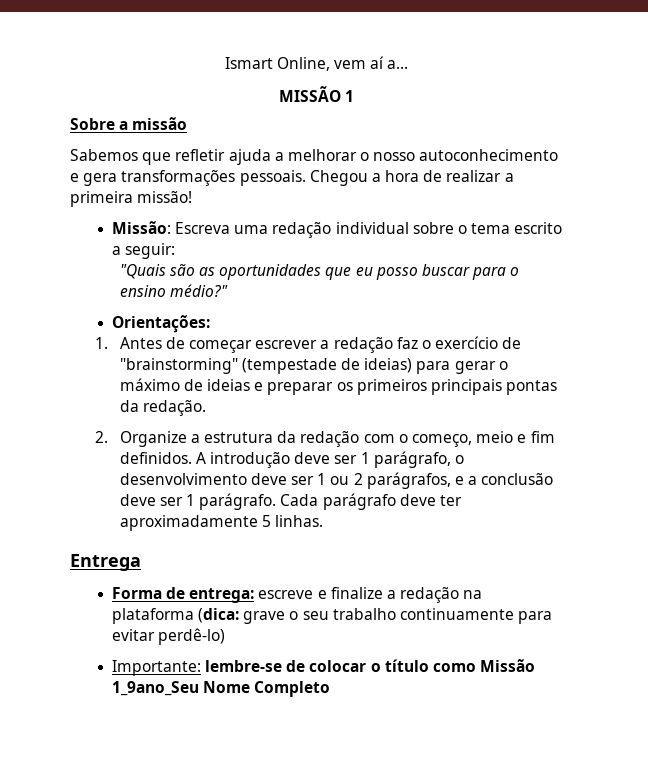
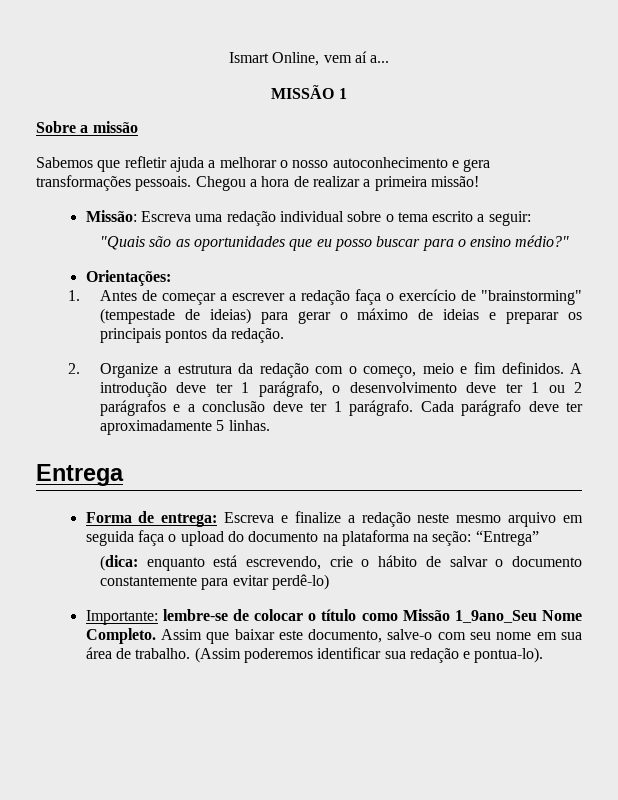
- 1. Antes de começar escrever a redação faz o exercício de "brainstorming" (tempestade de ideias) para gerar o máximo de ideias e preparar os primeiros principais pontas da redação.
+ 1. Antes de começar a escrever a redação faça o exercício de "brainstorming" (tempestade de ideias) para gerar o máximo de ideias e preparar os principais pontos da redação.
- A introdução deve ser 1 parágrafo, o desenvolvimento deve ser 1 ou 2 parágrafos, e a conclusão deve ser 1 parágrafo.
+ A introdução deve ter 1 parágrafo, o desenvolvimento deve ter 1 ou 2 parágrafos e a conclusão deve ter 1 parágrafo.
- Forma de entrega: escreve e finalize a redação na plataforma (dica: grave o seu trabalho continuamente para evitar perdê-lo)
+ Forma de entrega: Escreva e finalize a redação neste mesmo arquivo em seguida faça o upload do documento na plataforma na seção: “Entrega”
+ (dica: enquanto está escrevendo, crie o hábito de salvar o documento constantemente para evitar perdê-lo)
- Importante: lembre-se de colocar o título como Missão 1_9ano_Seu Nome Completo
+ Importante: lembre-se de colocar o título como Missão 1_9ano_Seu Nome Completo. Assim que baixar este documento, salve-o com seu nome em sua área de trabalho. (Assim poderemos identificar sua redação e pontua-lo).

